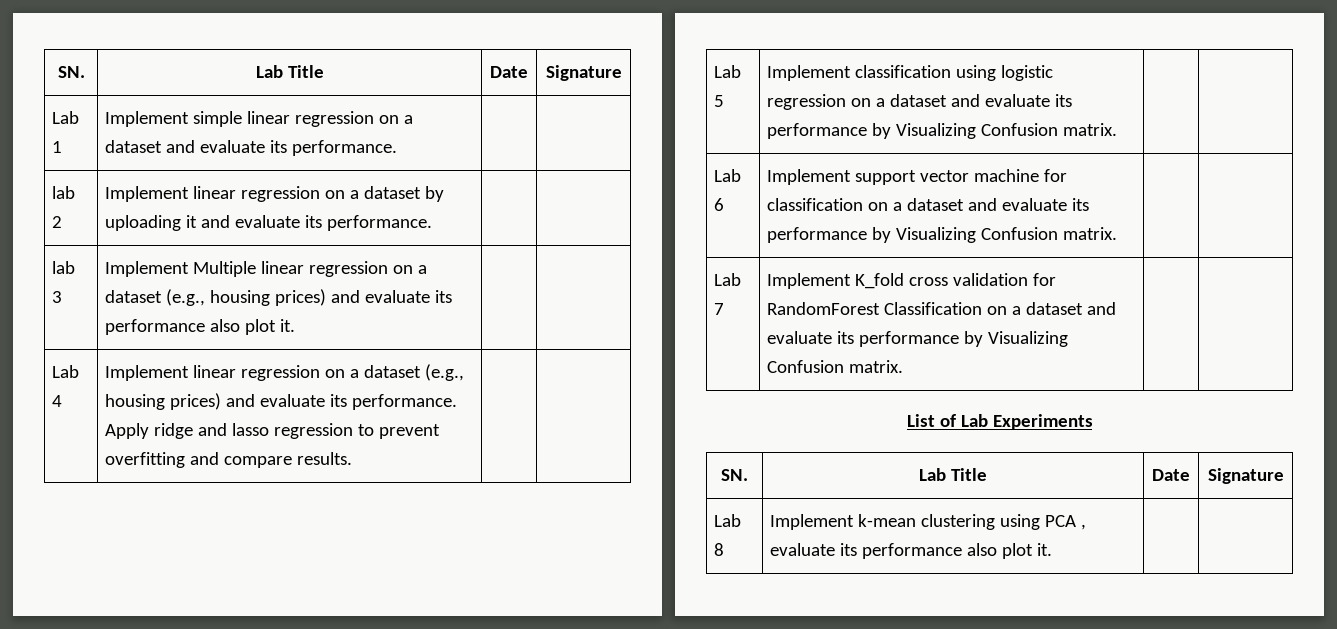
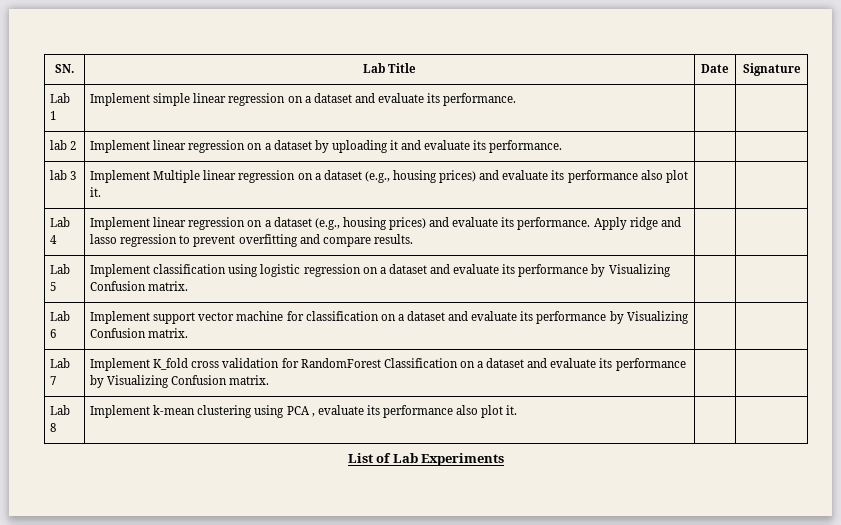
- List of Lab Experiments
- SN. | Lab Title | Date | Signature
+ List of Lab Experiments

